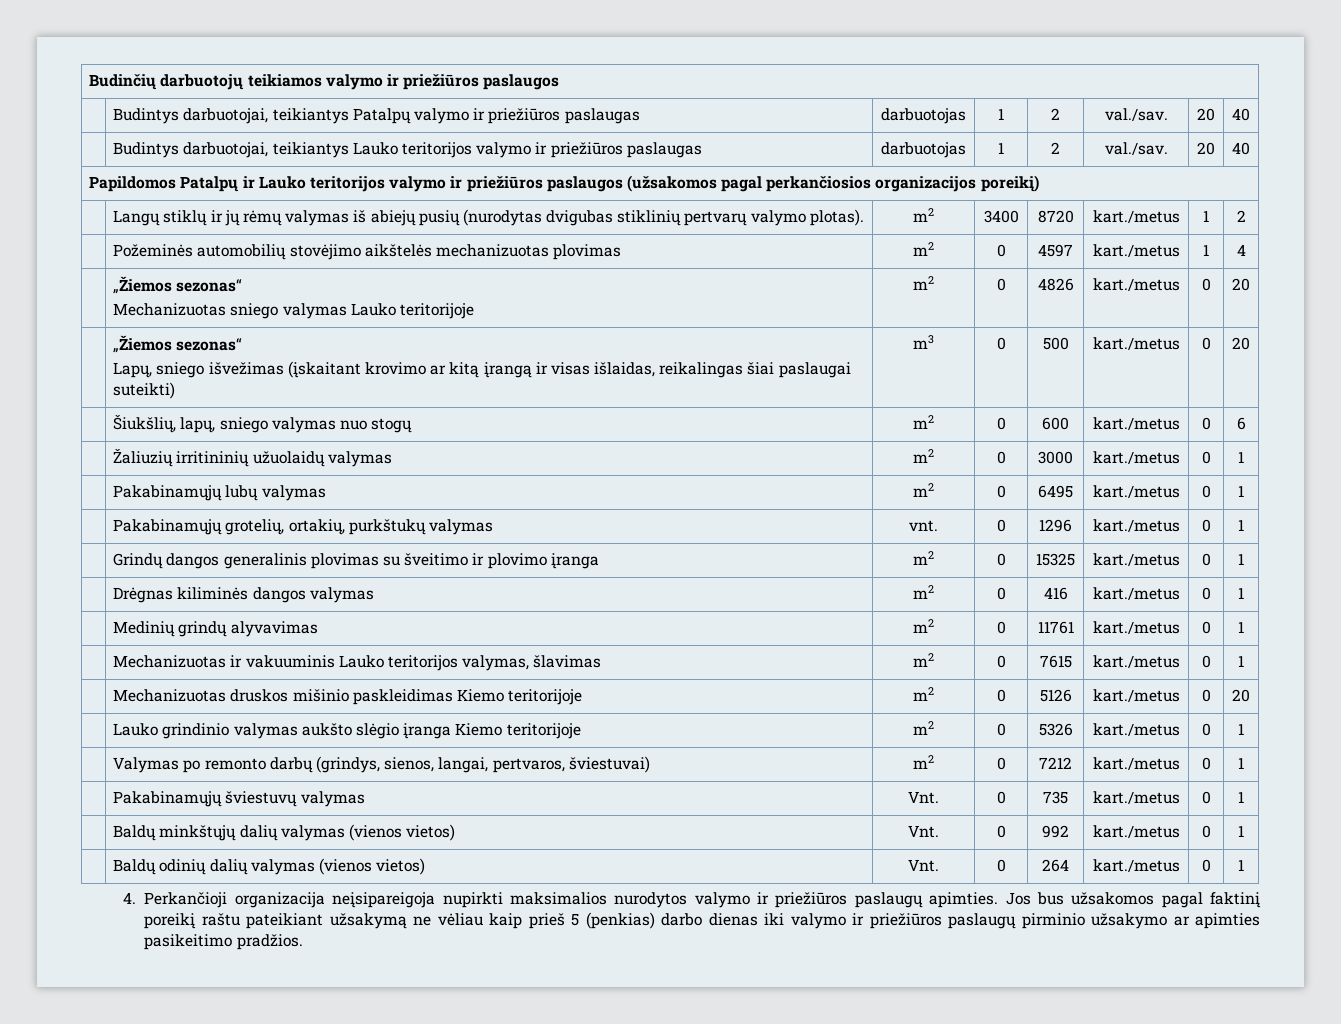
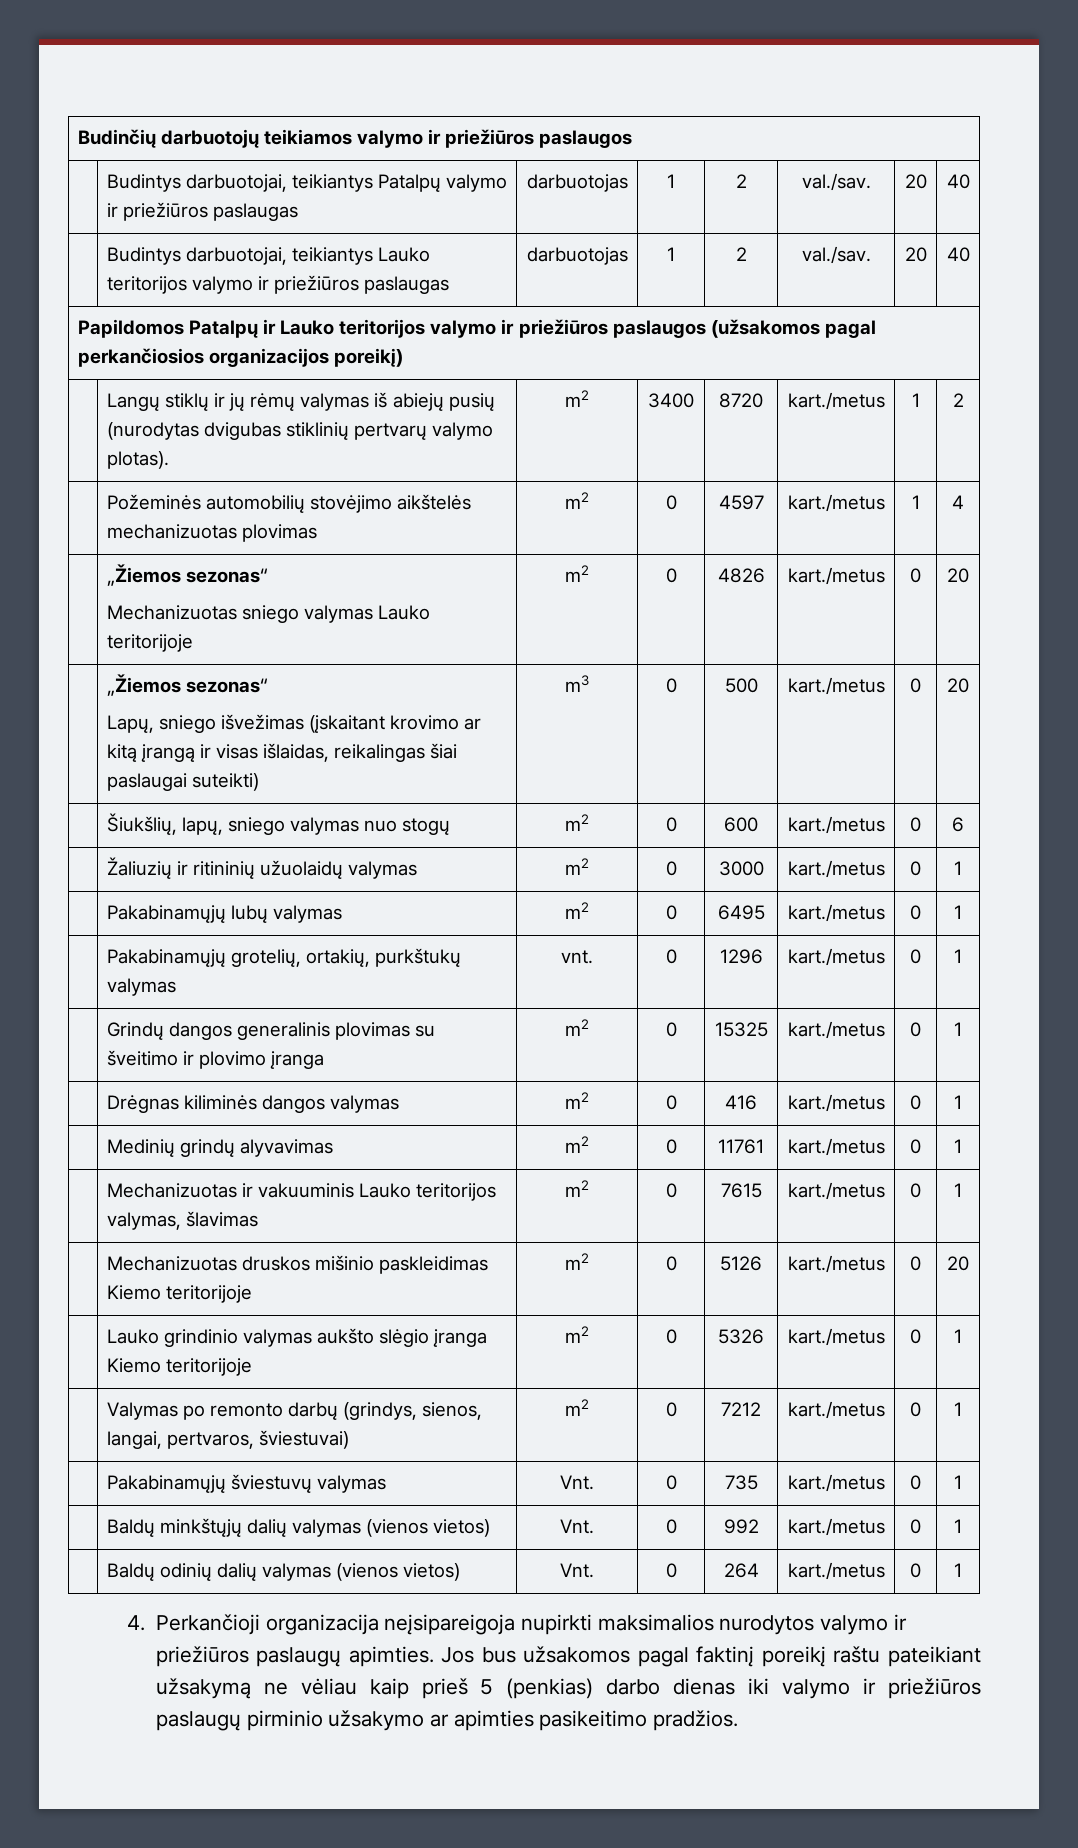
- | Žaliuzių irritininių užuolaidų valymas | m2 | 0 | 3000 | kart./metus | 0 | 1
+ | Žaliuzių ir ritininių užuolaidų valymas | m2 | 0 | 3000 | kart./metus | 0 | 1

